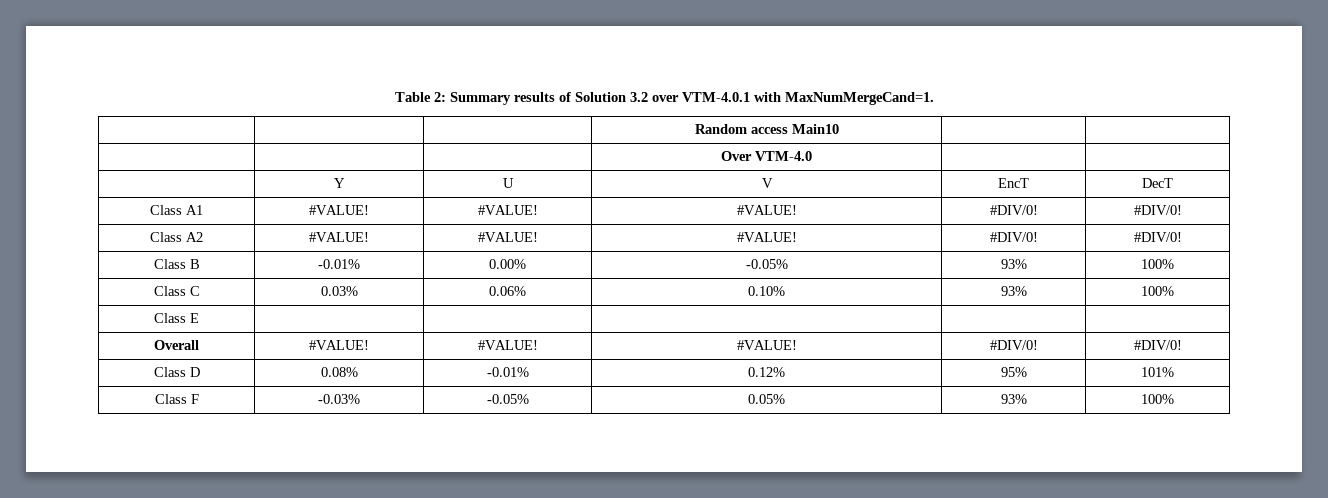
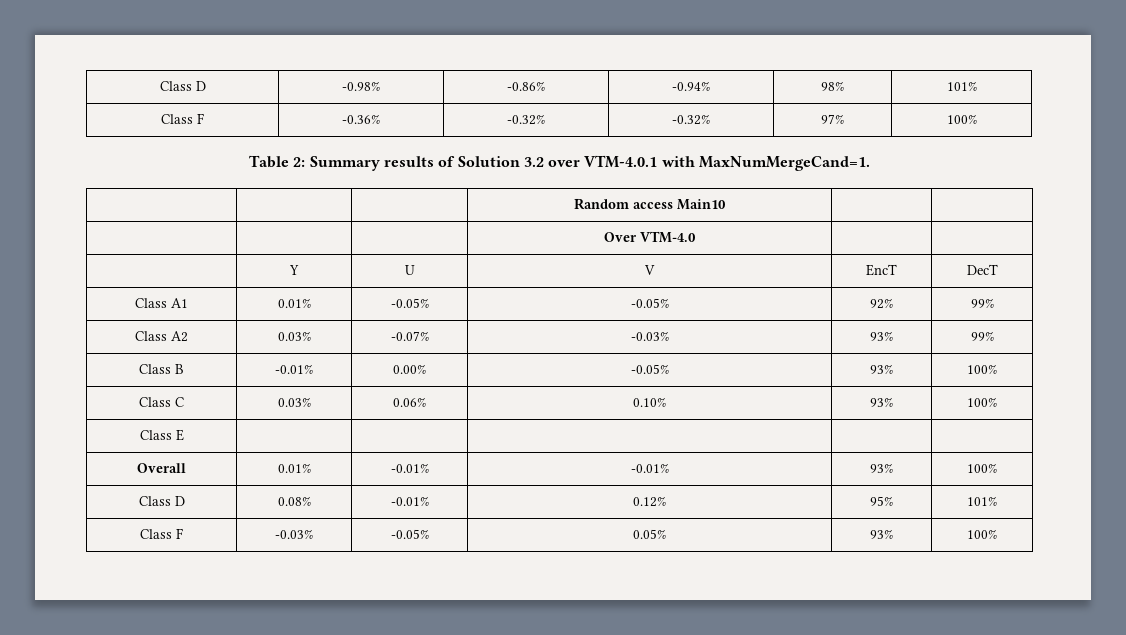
+ Class D | -0.98% | -0.86% | -0.94% | 98% | 101%
+ Class F | -0.36% | -0.32% | -0.32% | 97% | 100%
- Class A1 | #VALUE! | #VALUE! | #VALUE! | #DIV/0! | #DIV/0!
- Class A2 | #VALUE! | #VALUE! | #VALUE! | #DIV/0! | #DIV/0!
+ Class A1 | 0.01% | -0.05% | -0.05% | 92% | 99%
+ Class A2 | 0.03% | -0.07% | -0.03% | 93% | 99%
- Overall | #VALUE! | #VALUE! | #VALUE! | #DIV/0! | #DIV/0!
+ Overall | 0.01% | -0.01% | -0.01% | 93% | 100%

